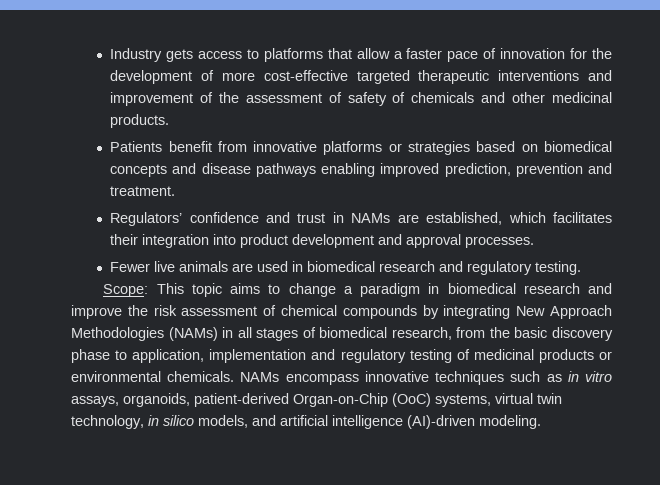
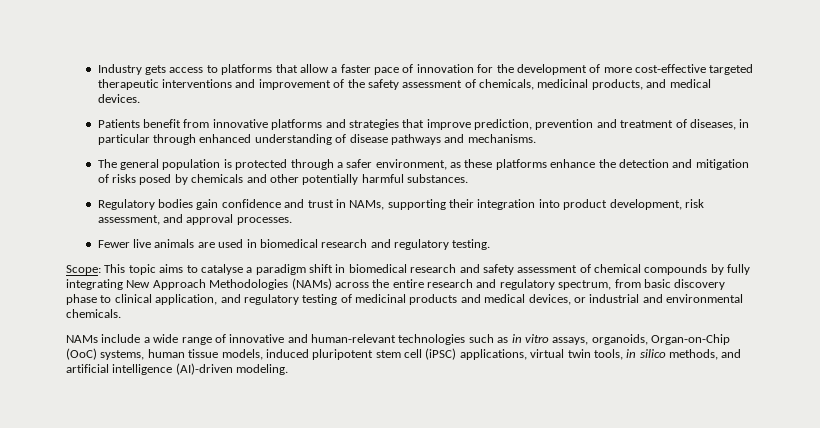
- Industry gets access to platforms that allow a faster pace of innovation for the development of more cost-effective targeted therapeutic interventions and improvement of the assessment of safety of chemicals and other medicinal products.
+ Industry gets access to platforms that allow a faster pace of innovation for the development of more cost-effective targeted therapeutic interventions and improvement of the safety assessment of chemicals, medicinal products, and medical devices.
- Patients benefit from innovative platforms or strategies based on biomedical concepts and disease pathways enabling improved prediction, prevention and treatment.
- Regulators’ confidence and trust in NAMs are established, which facilitates their integration into product development and approval processes.
+ Patients benefit from innovative platforms and strategies that improve prediction, prevention and treatment of diseases, in particular through enhanced understanding of disease pathways and mechanisms.
+ The general population is protected through a safer environment, as these platforms enhance the detection and mitigation of risks posed by chemicals and other potentially harmful substances.
+ Regulatory bodies gain confidence and trust in NAMs, supporting their integration into product development, risk assessment, and approval processes.
- Scope: This topic aims to change a paradigm in biomedical research and improve the risk assessment of chemical compounds by integrating New Approach Methodologies (NAMs) in all stages of biomedical research, from the basic discovery phase to application, implementation and regulatory testing of medicinal products or environmental chemicals. NAMs encompass innovative techniques such as in vitro assays, organoids, patient-derived Organ-on-Chip (OoC) systems, virtual twin technology, in silico models, and artificial intelligence (AI)-driven modeling.
+ Scope: This topic aims to catalyse a paradigm shift in biomedical research and safety assessment of chemical compounds by fully integrating New Approach Methodologies (NAMs) across the entire research and regulatory spectrum, from basic discovery phase to clinical application, and regulatory testing of medicinal products and medical devices, or industrial and environmental chemicals.
+ NAMs include a wide range of innovative and human-relevant technologies such as in vitro assays, organoids, Organ-on-Chip (OoC) systems, human tissue models, induced pluripotent stem cell (iPSC) applications, virtual twin tools, in silico methods, and artificial intelligence (AI)-driven modeling.

